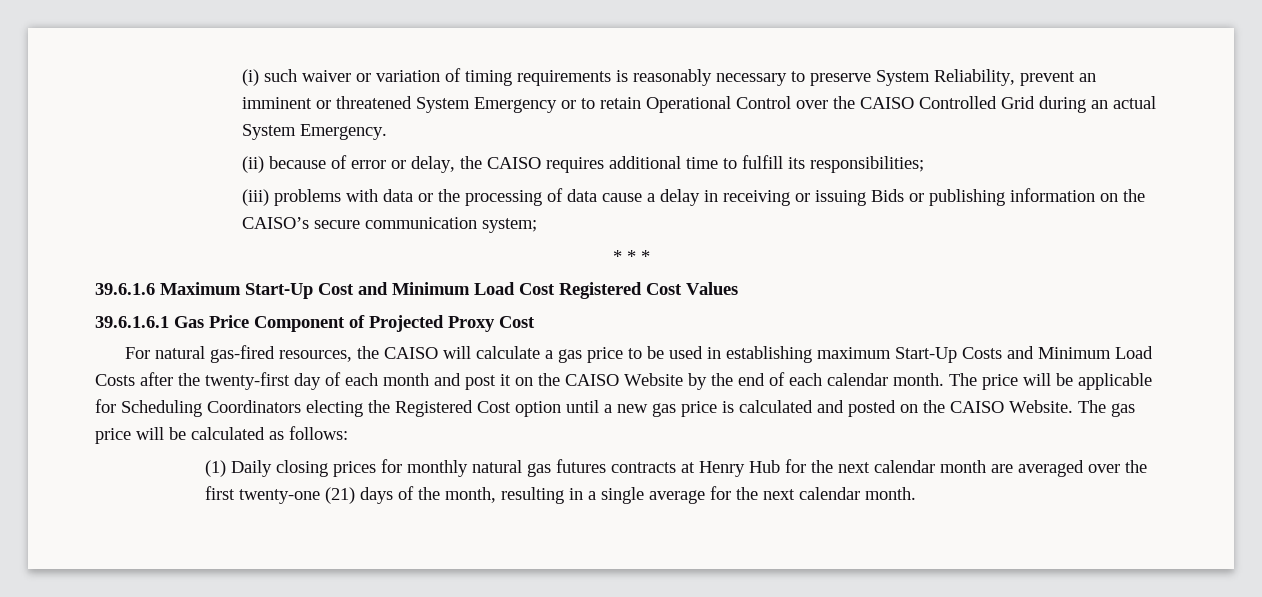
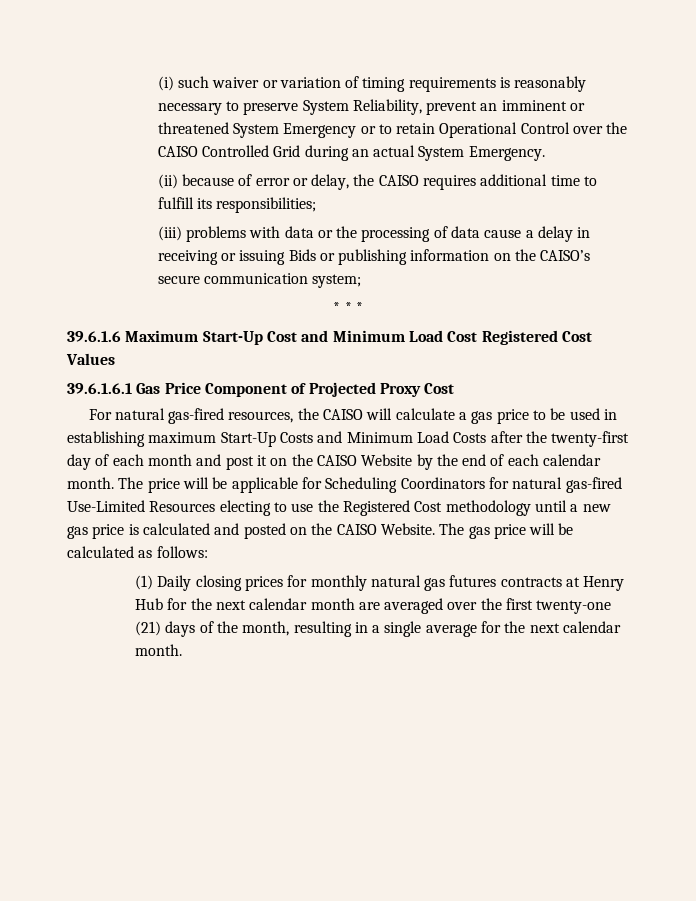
- The price will be applicable for Scheduling Coordinators electing the Registered Cost option until a new gas price is calculated and posted on the CAISO Website.
+ The price will be applicable for Scheduling Coordinators for natural gas-fired Use-Limited Resources electing to use the Registered Cost methodology until a new gas price is calculated and posted on the CAISO Website.

